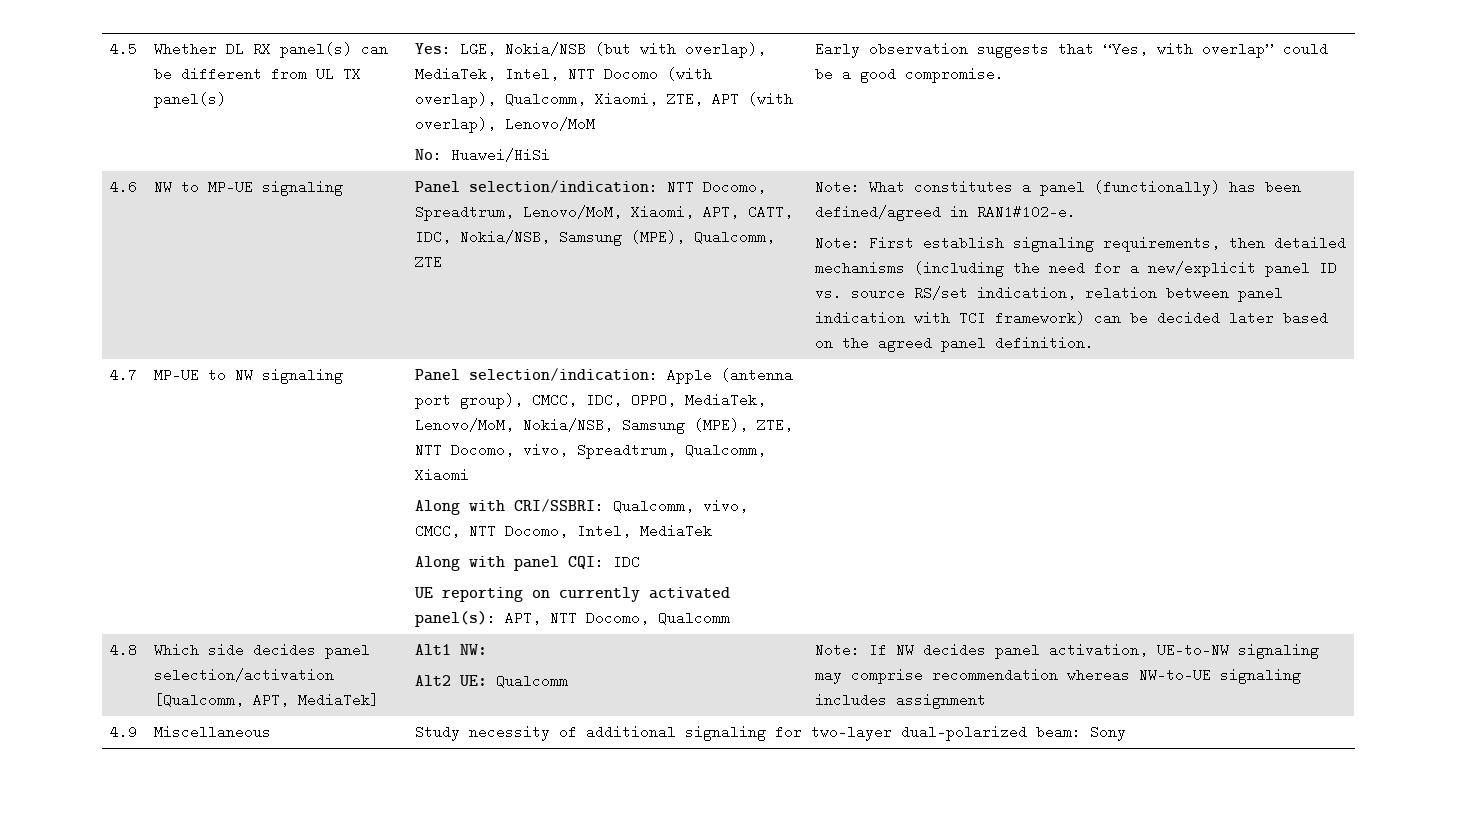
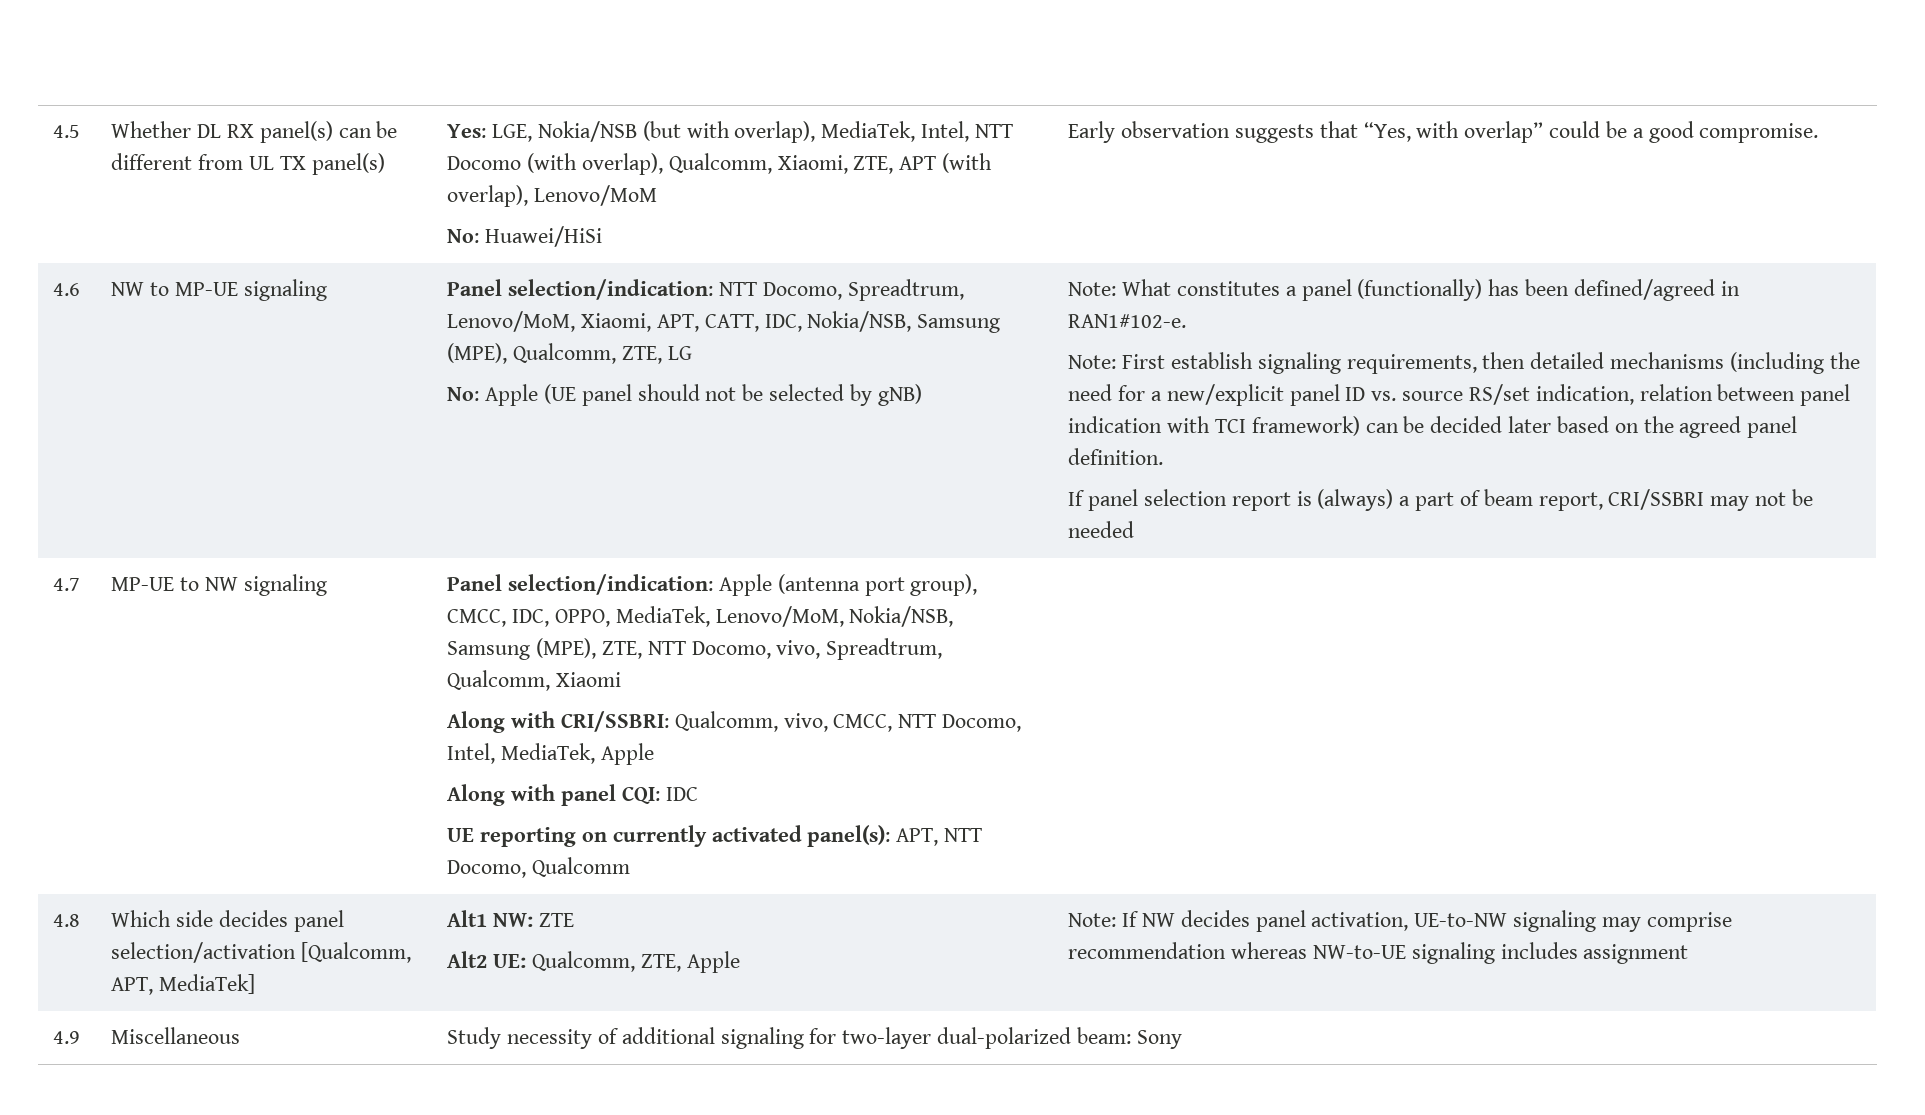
- Panel selection/indication: NTT Docomo, Spreadtrum, Lenovo/MoM, Xiaomi, APT, CATT, IDC, Nokia/NSB, Samsung (MPE), Qualcomm, ZTE
+ Panel selection/indication: NTT Docomo, Spreadtrum, Lenovo/MoM, Xiaomi, APT, CATT, IDC, Nokia/NSB, Samsung (MPE), Qualcomm, ZTE, LG
+ No: Apple (UE panel should not be selected by gNB)
+ If panel selection report is (always) a part of beam report, CRI/SSBRI may not be needed
- Along with CRI/SSBRI: Qualcomm, vivo, CMCC, NTT Docomo, Intel, MediaTek
+ Along with CRI/SSBRI: Qualcomm, vivo, CMCC, NTT Docomo, Intel, MediaTek, Apple
- 4.8 | Which side decides panel selection/activation [Qualcomm, APT, MediaTek] | Alt1 NW:
- Alt2 UE: Qualcomm | Note: If NW decides panel activation, UE-to-NW signaling may comprise recommendation whereas NW-to-UE signaling includes assignment
+ 4.8 | Which side decides panel selection/activation [Qualcomm, APT, MediaTek] | Alt1 NW: ZTE
+ Alt2 UE: Qualcomm, ZTE, Apple | Note: If NW decides panel activation, UE-to-NW signaling may comprise recommendation whereas NW-to-UE signaling includes assignment

